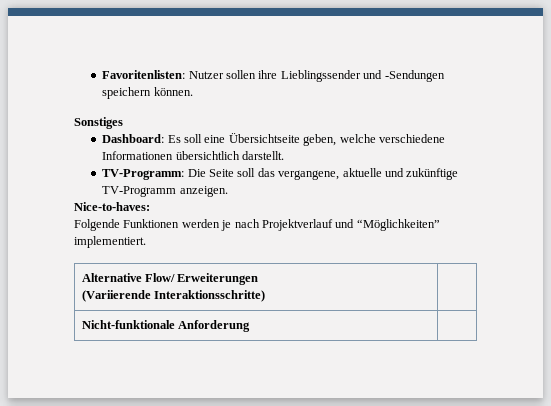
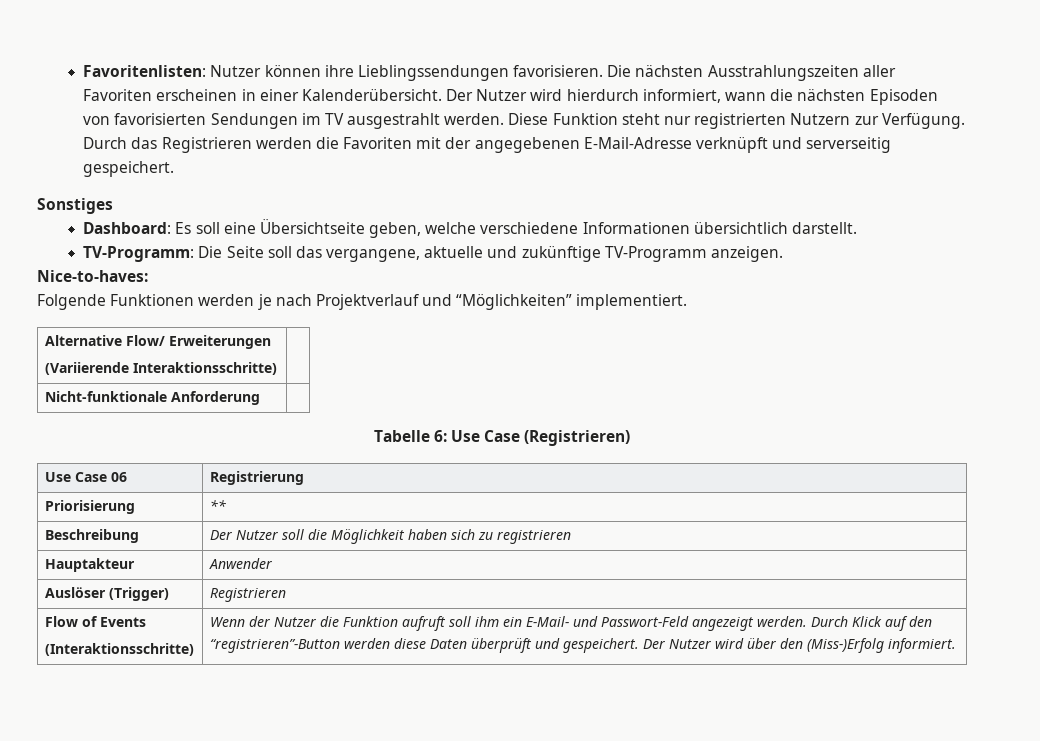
- Favoritenlisten: Nutzer sollen ihre Lieblingssender und -Sendungen speichern können.
+ Favoritenlisten: Nutzer können ihre Lieblingssendungen favorisieren. Die nächsten Ausstrahlungszeiten aller Favoriten erscheinen in einer Kalenderübersicht. Der Nutzer wird hierdurch informiert, wann die nächsten Episoden von favorisierten Sendungen im TV ausgestrahlt werden. Diese Funktion steht nur registrierten Nutzern zur Verfügung. Durch das Registrieren werden die Favoriten mit der angegebenen E-Mail-Adresse verknüpft und serverseitig gespeichert.
+ Tabelle 6: Use Case (Registrieren)
+ Use Case 06 | Registrierung
+ Priorisierung | **
+ Beschreibung | Der Nutzer soll die Möglichkeit haben sich zu registrieren
+ Hauptakteur | Anwender
+ Auslöser (Trigger) | Registrieren
+ Flow of Events
+ (Interaktionsschritte) | Wenn der Nutzer die Funktion aufruft soll ihm ein E-Mail- und Passwort-Feld angezeigt werden. Durch Klick auf den “registrieren”-Button werden diese Daten überprüft und gespeichert. Der Nutzer wird über den (Miss-)Erfolg informiert.

